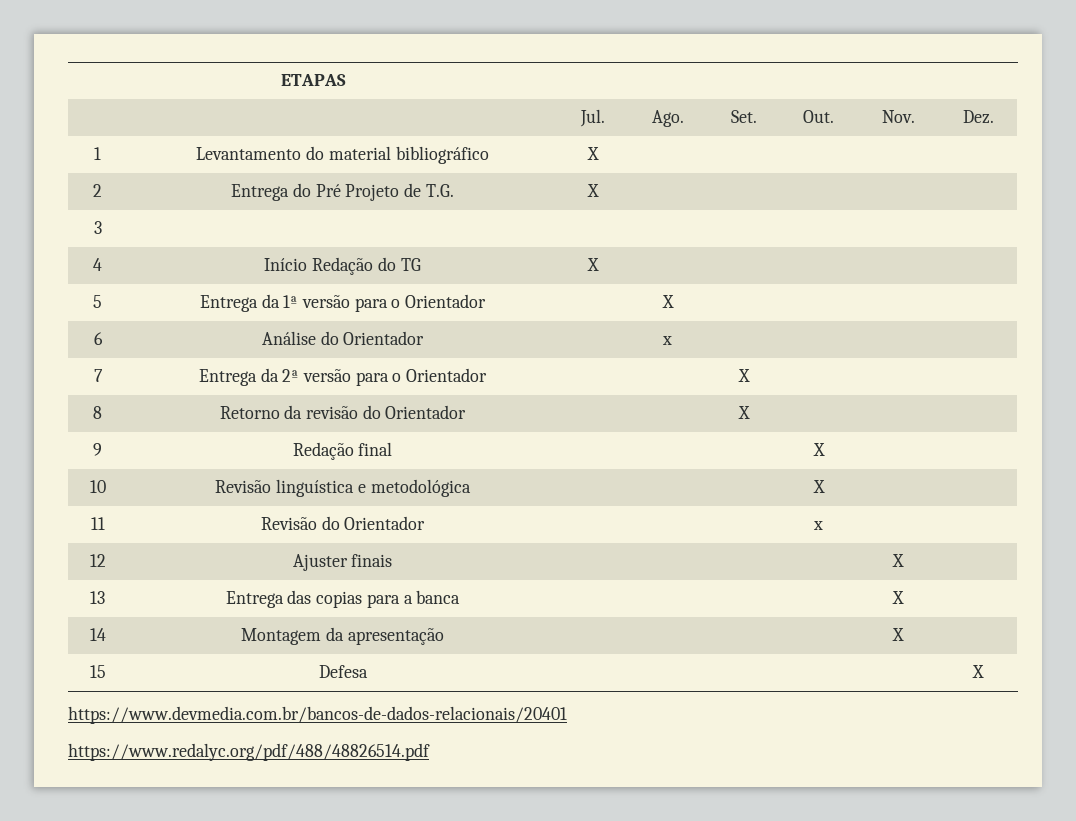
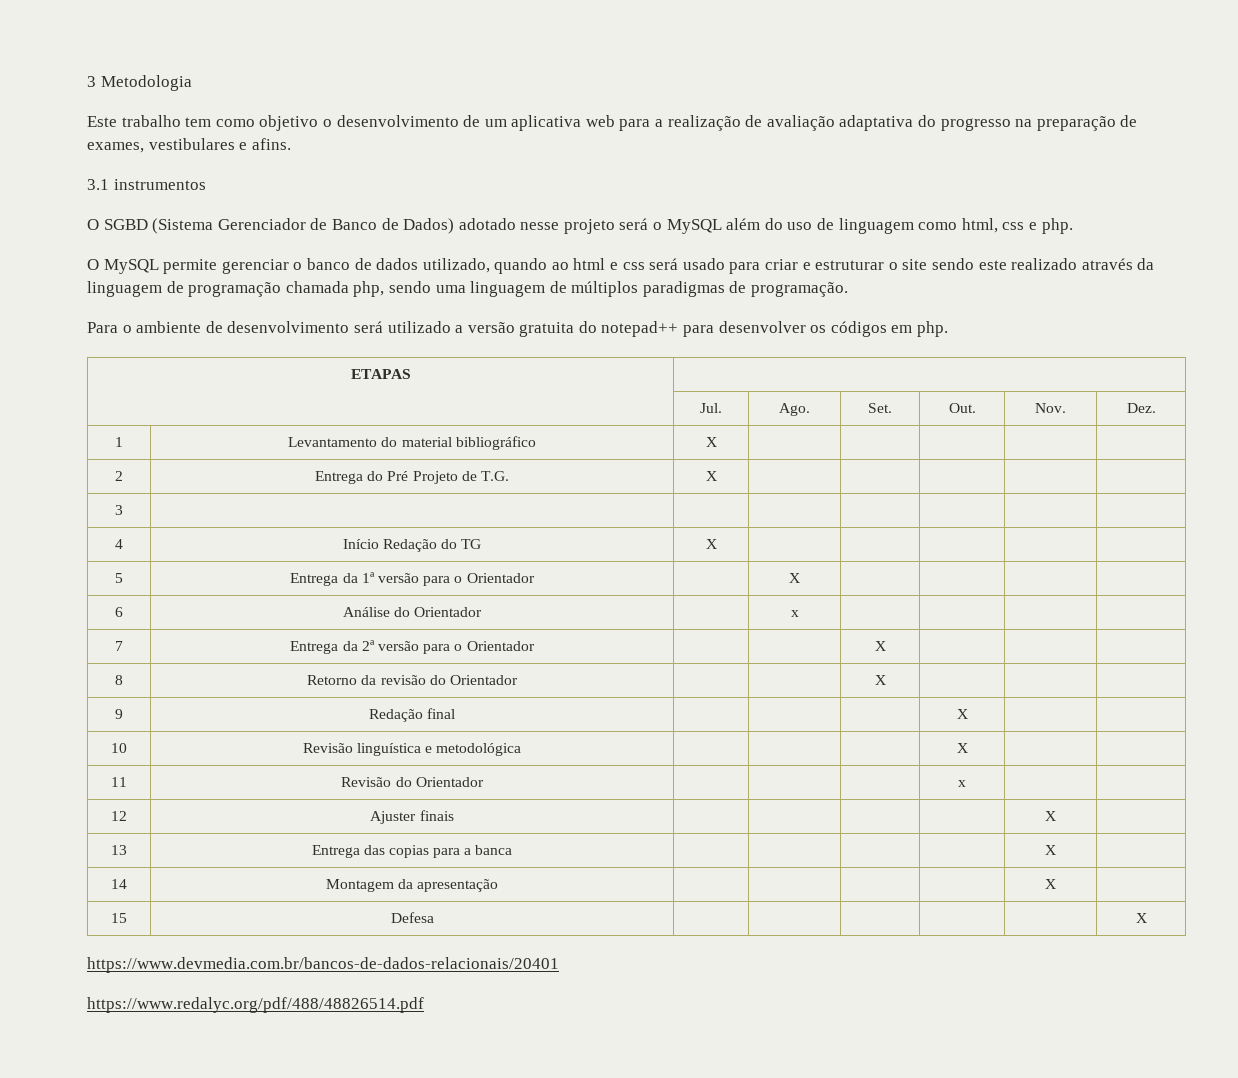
+ 3 Metodologia
+ Este trabalho tem como objetivo o desenvolvimento de um aplicativa web para a realização de avaliação adaptativa do progresso na preparação de exames, vestibulares e afins.
+ 3.1 instrumentos
+ O SGBD (Sistema Gerenciador de Banco de Dados) adotado nesse projeto será o MySQL além do uso de linguagem como html, css e php.
+ O MySQL permite gerenciar o banco de dados utilizado, quando ao html e css será usado para criar e estruturar o site sendo este realizado através da linguagem de programação chamada php, sendo uma linguagem de múltiplos paradigmas de programação.
+ Para o ambiente de desenvolvimento será utilizado a versão gratuita do notepad++ para desenvolver os códigos em php.

